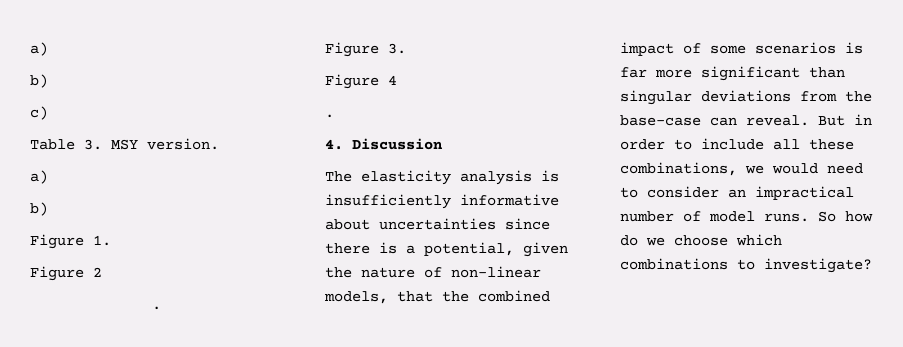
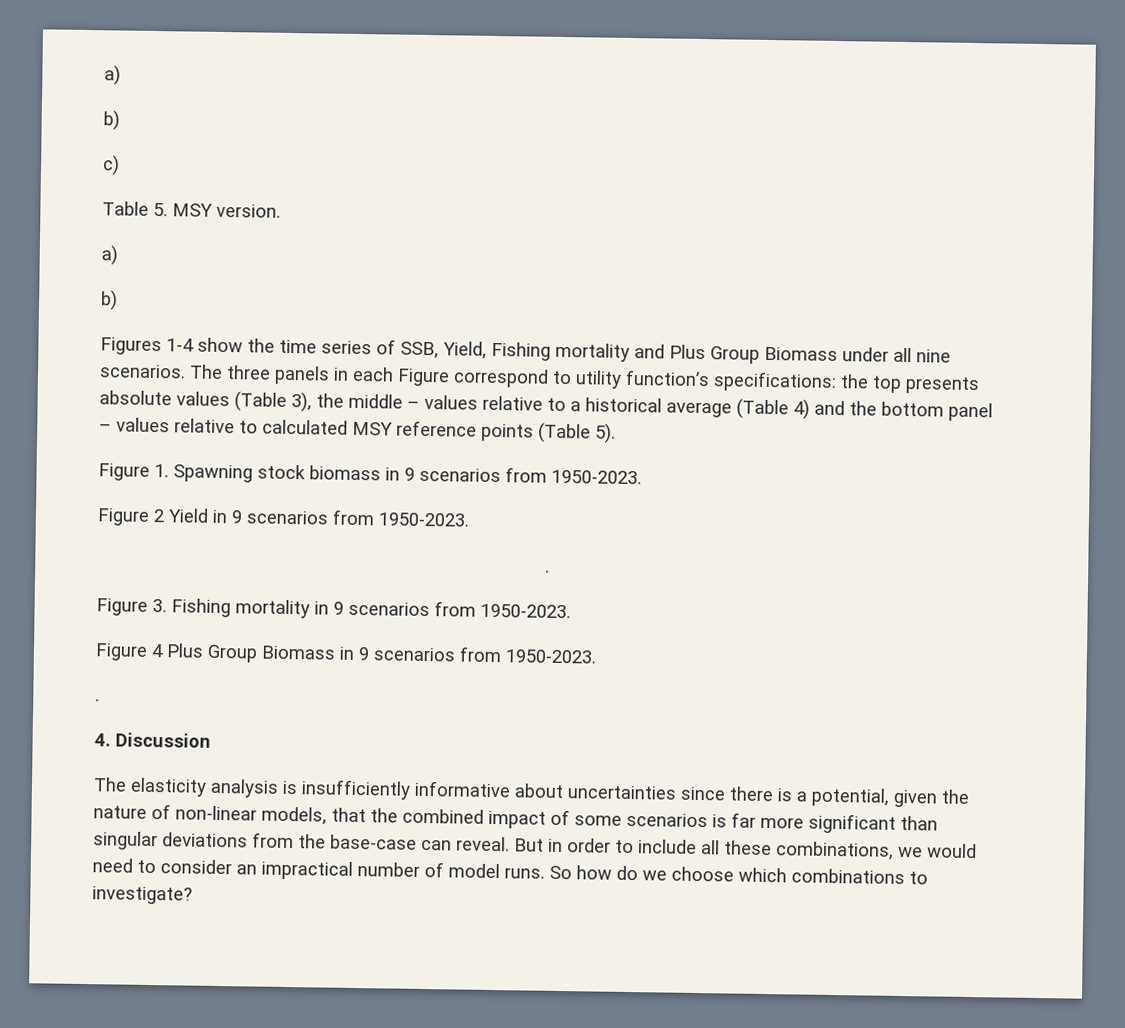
- Table 3. MSY version.
+ Table 5. MSY version.
- Figure 1.
- Figure 2
+ Figures 1-4 show the time series of SSB, Yield, Fishing mortality and Plus Group Biomass under all nine scenarios. The three panels in each Figure correspond to utility function’s specifications: the top presents absolute values (Table 3), the middle – values relative to a historical average (Table 4) and the bottom panel – values relative to calculated MSY reference points (Table 5).
+ Figure 1. Spawning stock biomass in 9 scenarios from 1950-2023.
+ Figure 2 Yield in 9 scenarios from 1950-2023.
  .
- Figure 3.
- Figure 4
+ Figure 3. Fishing mortality in 9 scenarios from 1950-2023.
+ Figure 4 Plus Group Biomass in 9 scenarios from 1950-2023.

